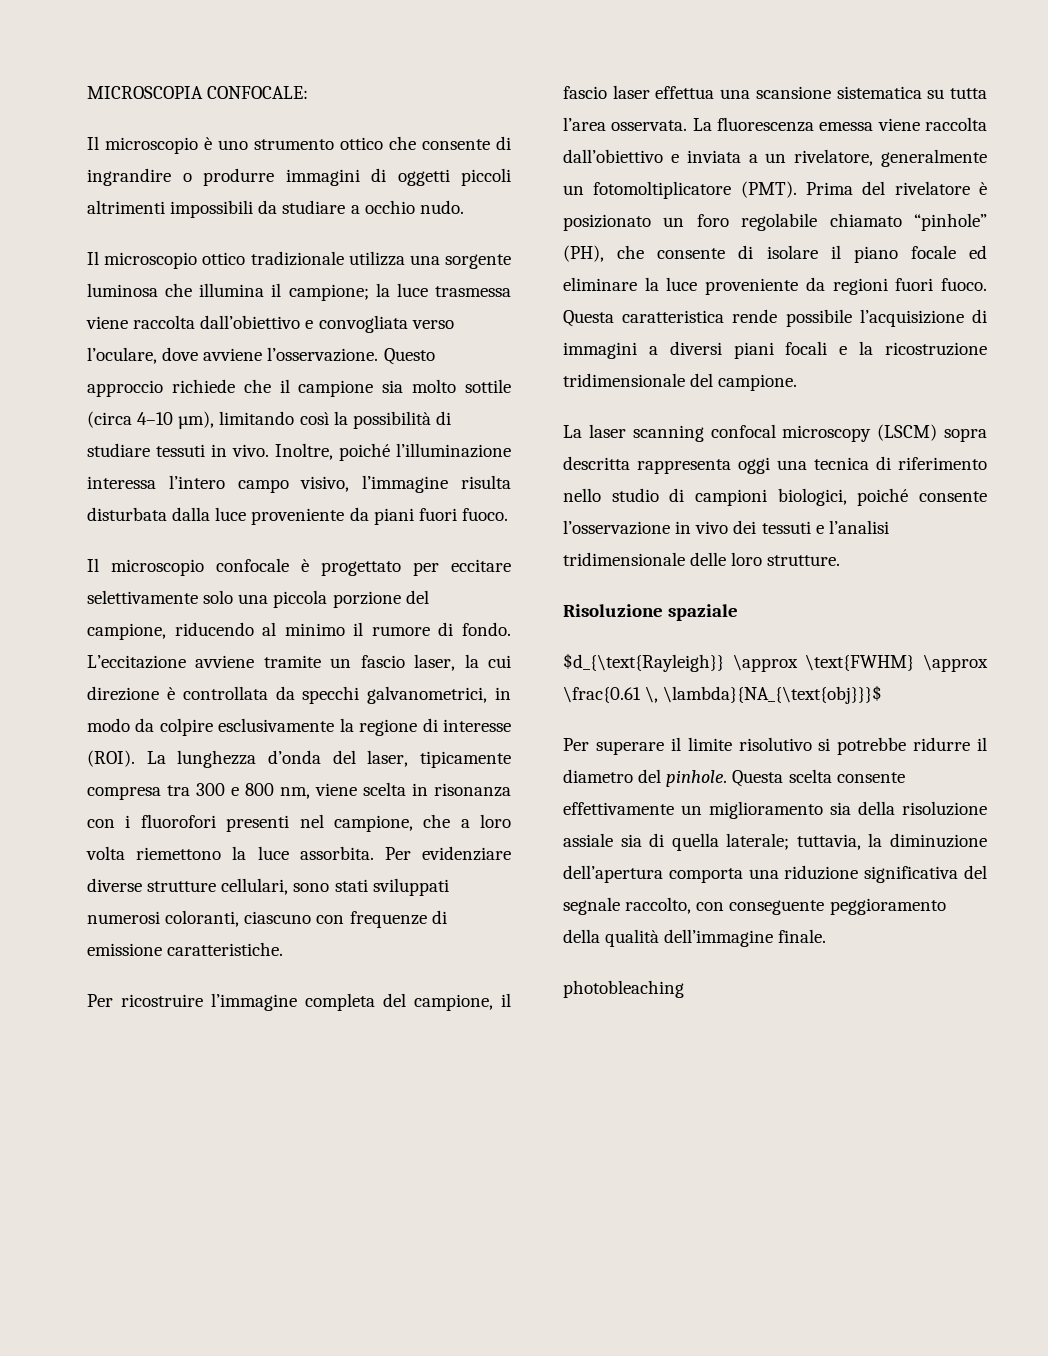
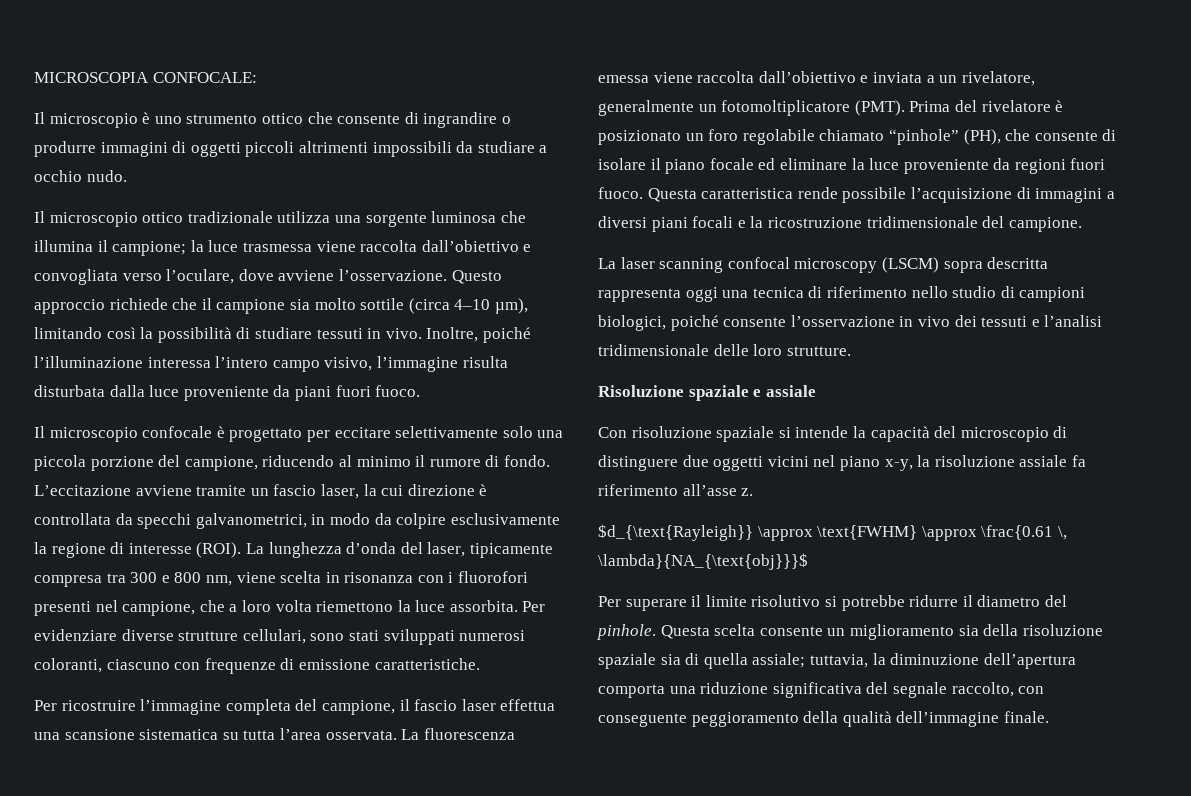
- Risoluzione spaziale
+ Risoluzione spaziale e assiale
+ Con risoluzione spaziale si intende la capacità del microscopio di distinguere due oggetti vicini nel piano x-y, la risoluzione assiale fa riferimento all’asse z.
- Questa scelta consente effettivamente un miglioramento sia della risoluzione assiale sia di quella laterale; tuttavia, la diminuzione dell’apertura comporta una riduzione significativa del segnale raccolto, con conseguente peggioramento della qualità dell’immagine finale.
+ Questa scelta consente un miglioramento sia della risoluzione spaziale sia di quella assiale; tuttavia, la diminuzione dell’apertura comporta una riduzione significativa del segnale raccolto, con conseguente peggioramento della qualità dell’immagine finale.
- photobleaching

